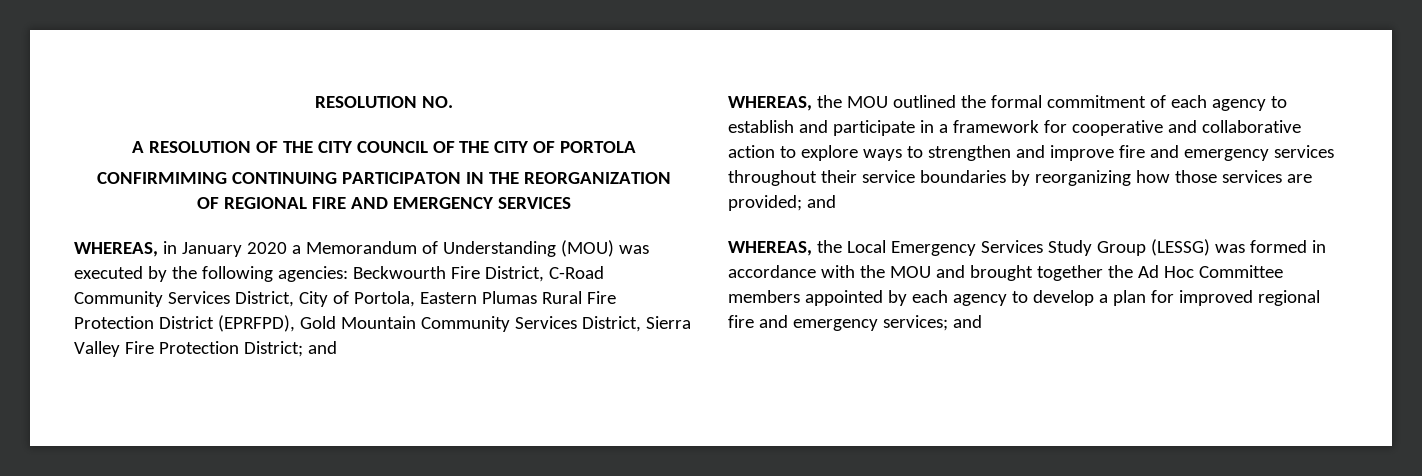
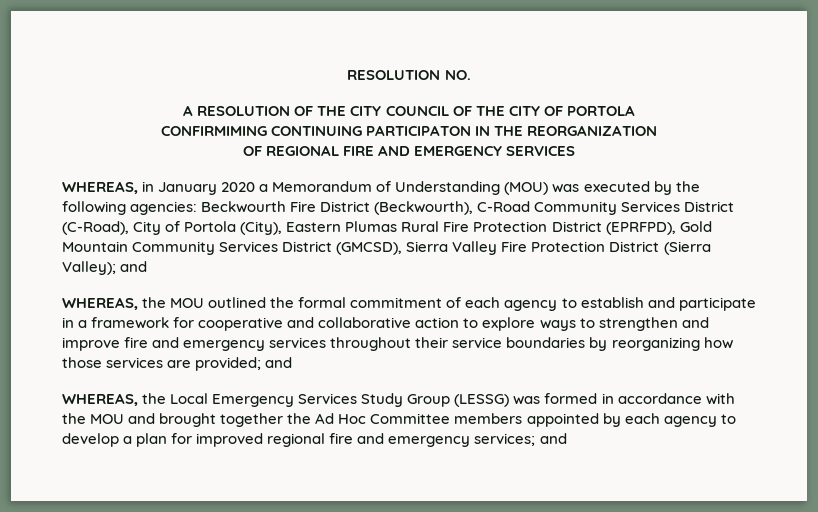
- WHEREAS, in January 2020 a Memorandum of Understanding (MOU) was executed by the following agencies: Beckwourth Fire District, C-Road Community Services District, City of Portola, Eastern Plumas Rural Fire Protection District (EPRFPD), Gold Mountain Community Services District, Sierra Valley Fire Protection District; and
+ WHEREAS, in January 2020 a Memorandum of Understanding (MOU) was executed by the following agencies: Beckwourth Fire District (Beckwourth), C-Road Community Services District (C-Road), City of Portola (City), Eastern Plumas Rural Fire Protection District (EPRFPD), Gold Mountain Community Services District (GMCSD), Sierra Valley Fire Protection District (Sierra Valley); and

